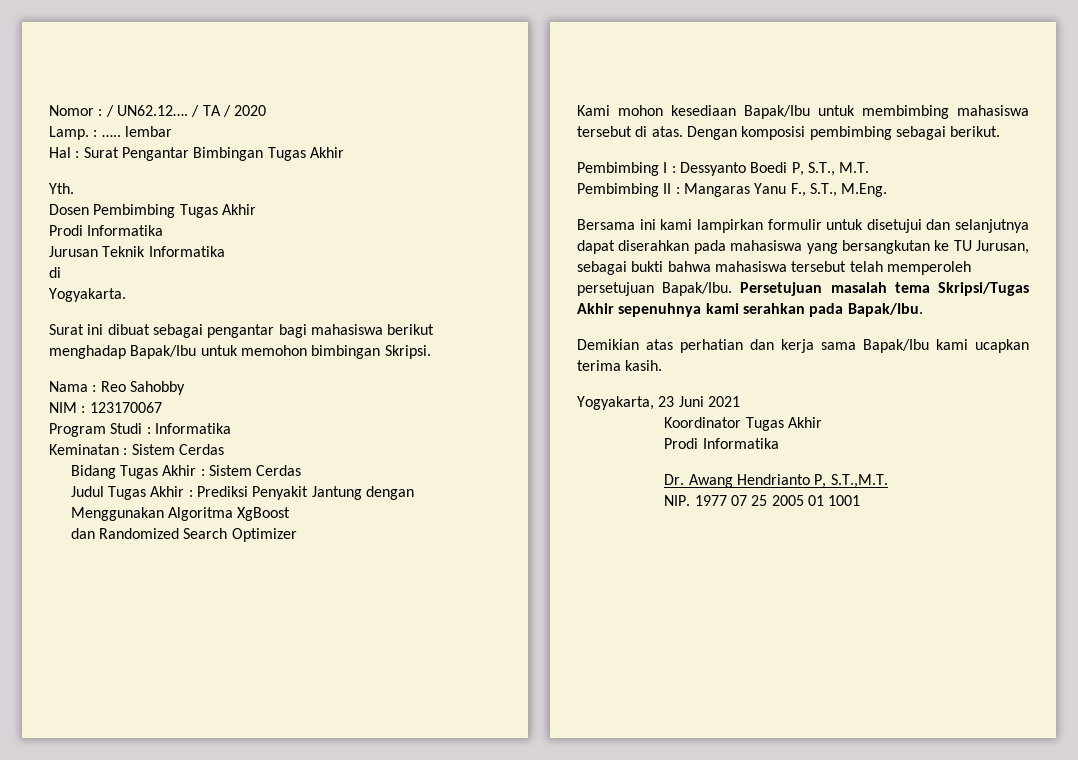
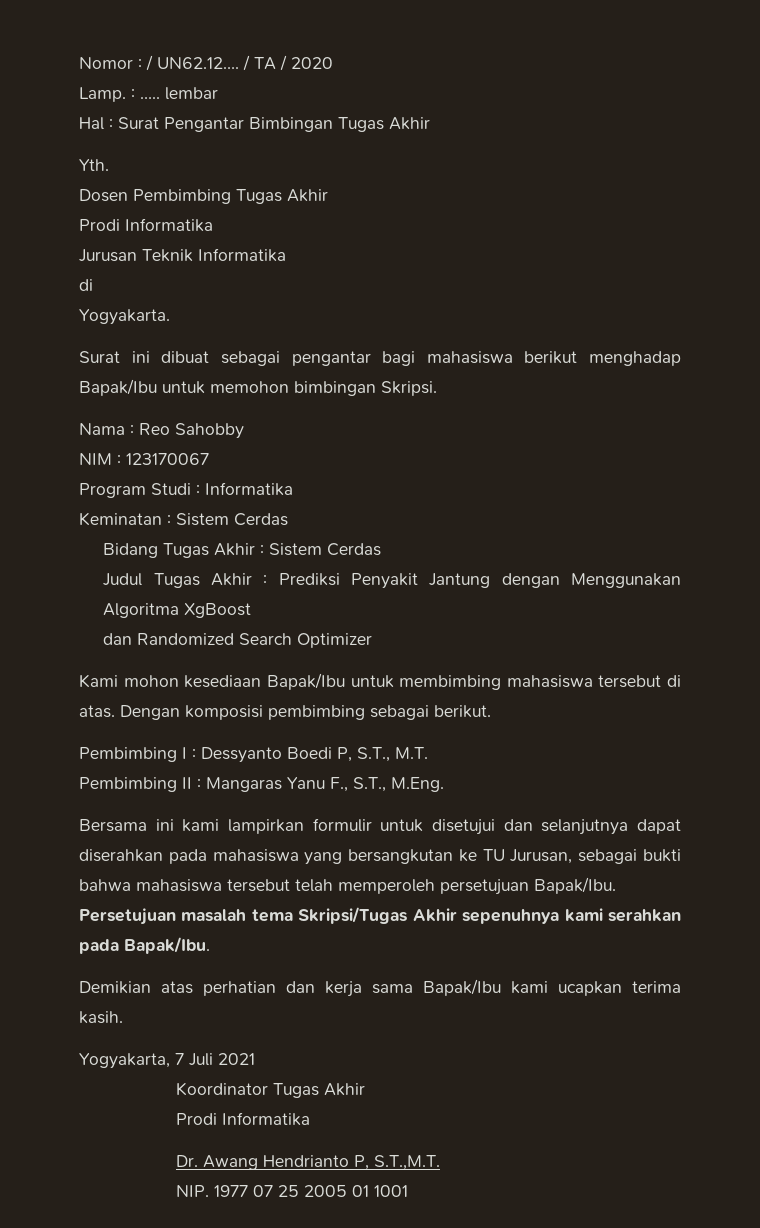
- Yogyakarta, 23 Juni 2021
+ Yogyakarta, 7 Juli 2021

